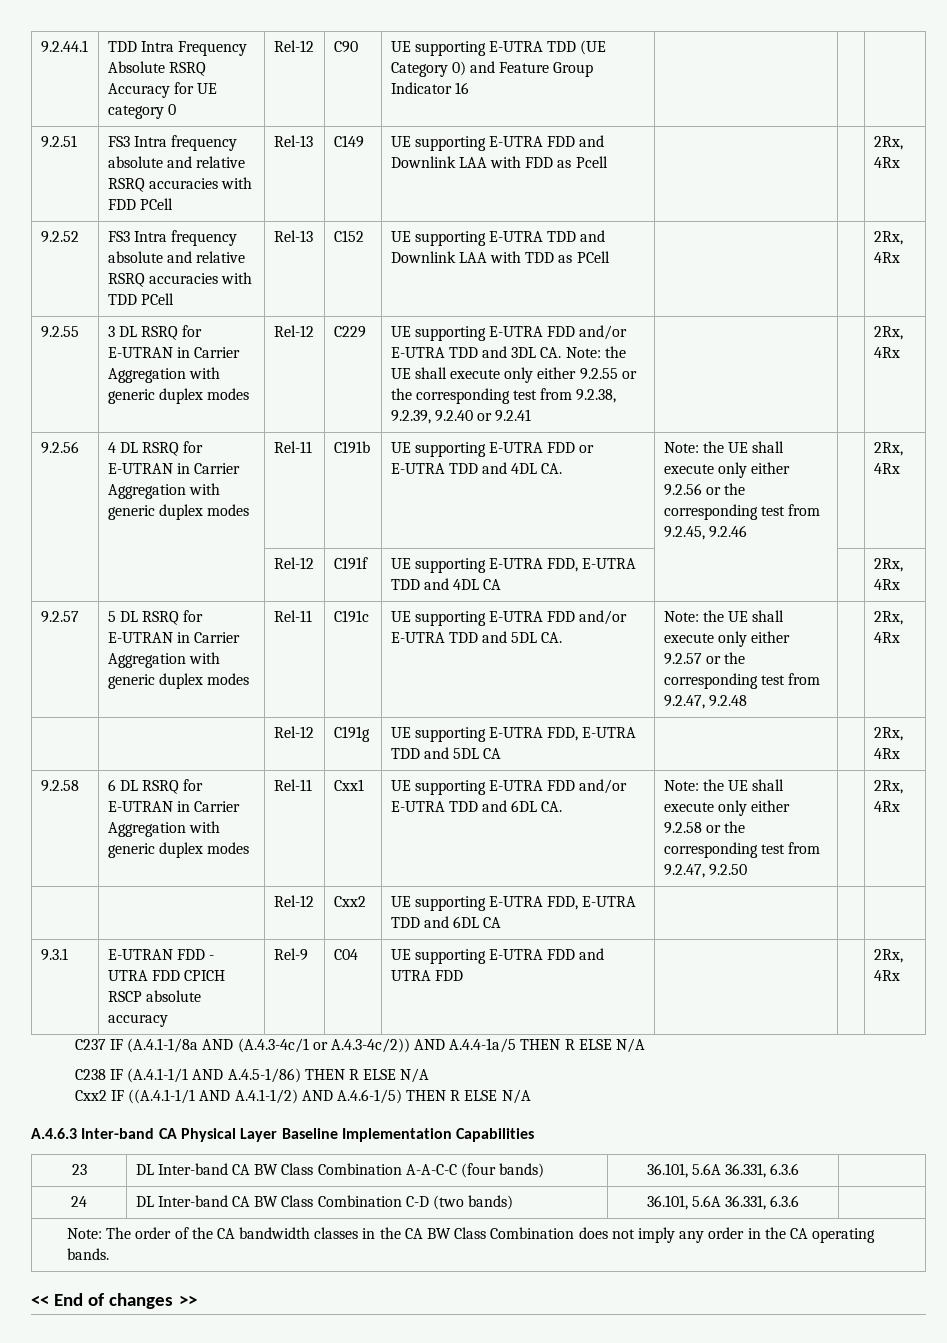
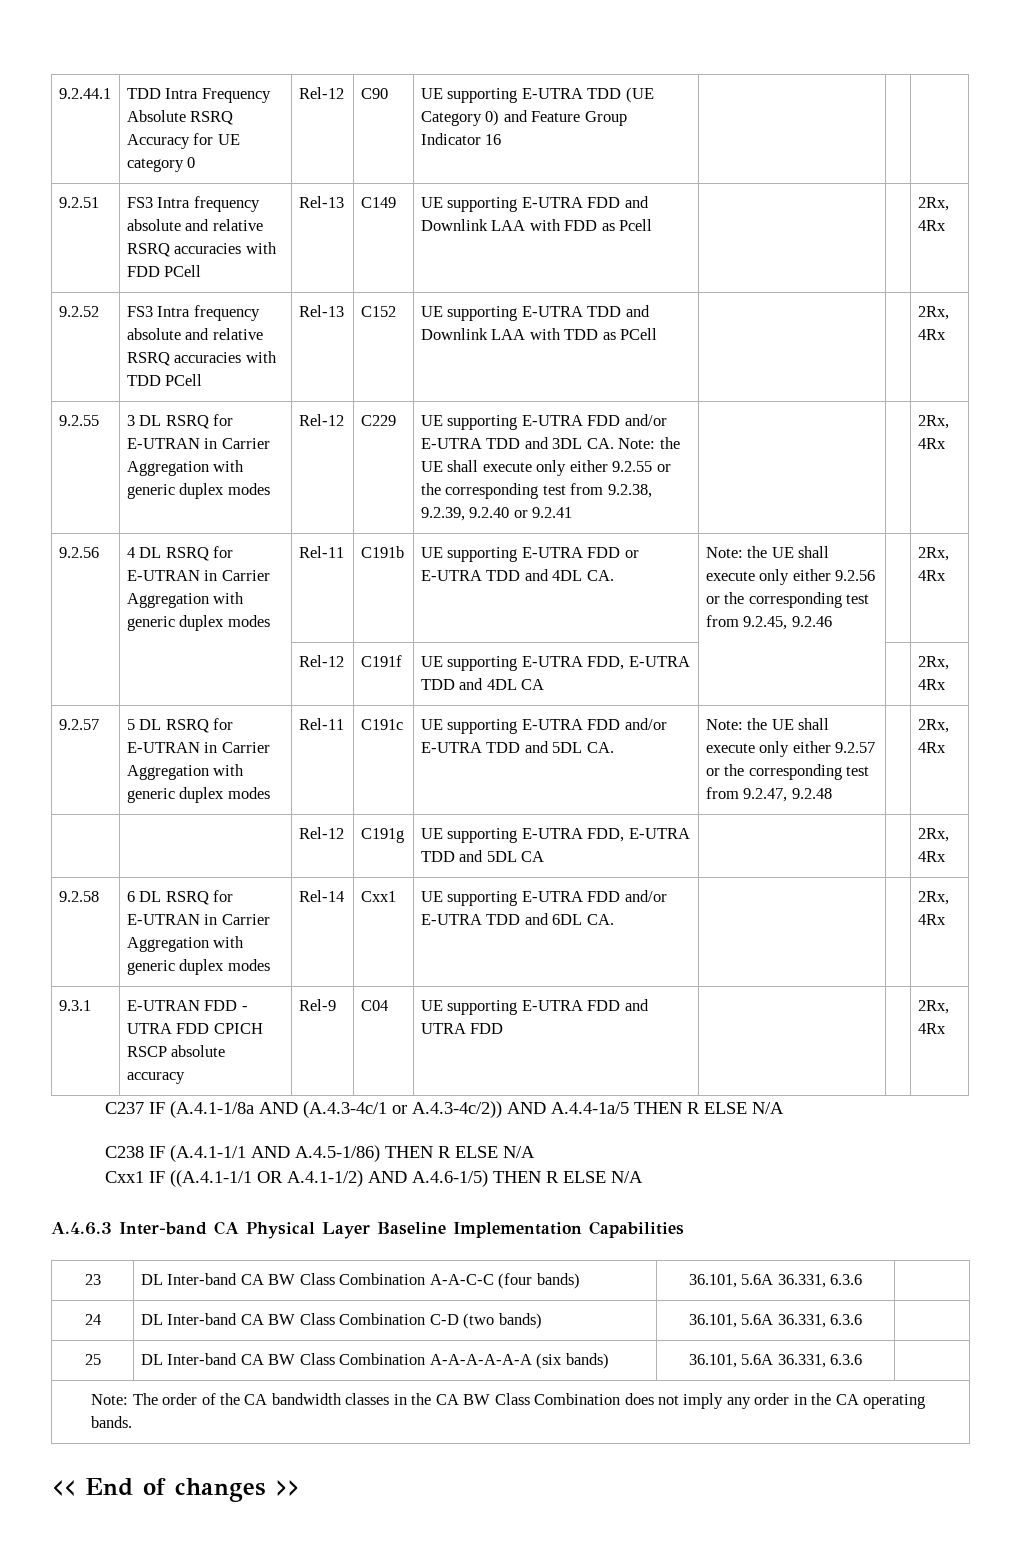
- 6 DL RSRQ for E-UTRAN in Carrier Aggregation with generic duplex modes | Rel-11
+ 6 DL RSRQ for E-UTRAN in Carrier Aggregation with generic duplex modes | Rel-14
- UE supporting E-UTRA FDD and/or E-UTRA TDD and 6DL CA. | Note: the UE shall execute only either 9.2.58 or the corresponding test from 9.2.47, 9.2.50 | | 2Rx, 4Rx
- | | Rel-12 | Cxx2 | UE supporting E-UTRA FDD, E-UTRA TDD and 6DL CA | | |
+ UE supporting E-UTRA FDD and/or E-UTRA TDD and 6DL CA. | | | 2Rx, 4Rx
- Cxx2 IF ((A.4.1-1/1 AND A.4.1-1/2) AND A.4.6-1/5) THEN R ELSE N/A
+ Cxx1 IF ((A.4.1-1/1 OR A.4.1-1/2) AND A.4.6-1/5) THEN R ELSE N/A
+ 25 | DL Inter-band CA BW Class Combination A-A-A-A-A-A (six bands) | 36.101, 5.6A 36.331, 6.3.6 |

